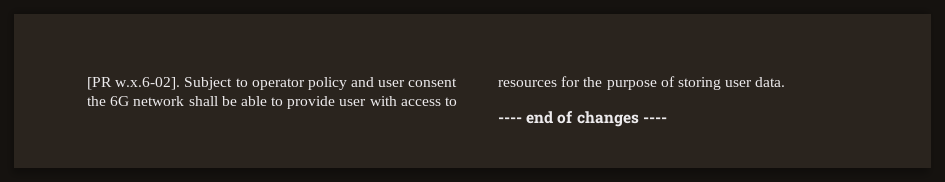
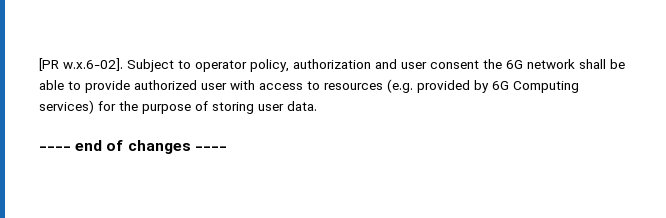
- [PR w.x.6-02]. Subject to operator policy and user consent the 6G network shall be able to provide user with access to resources for the purpose of storing user data.
+ [PR w.x.6-02]. Subject to operator policy, authorization and user consent the 6G network shall be able to provide authorized user with access to resources (e.g. provided by 6G Computing services) for the purpose of storing user data.

